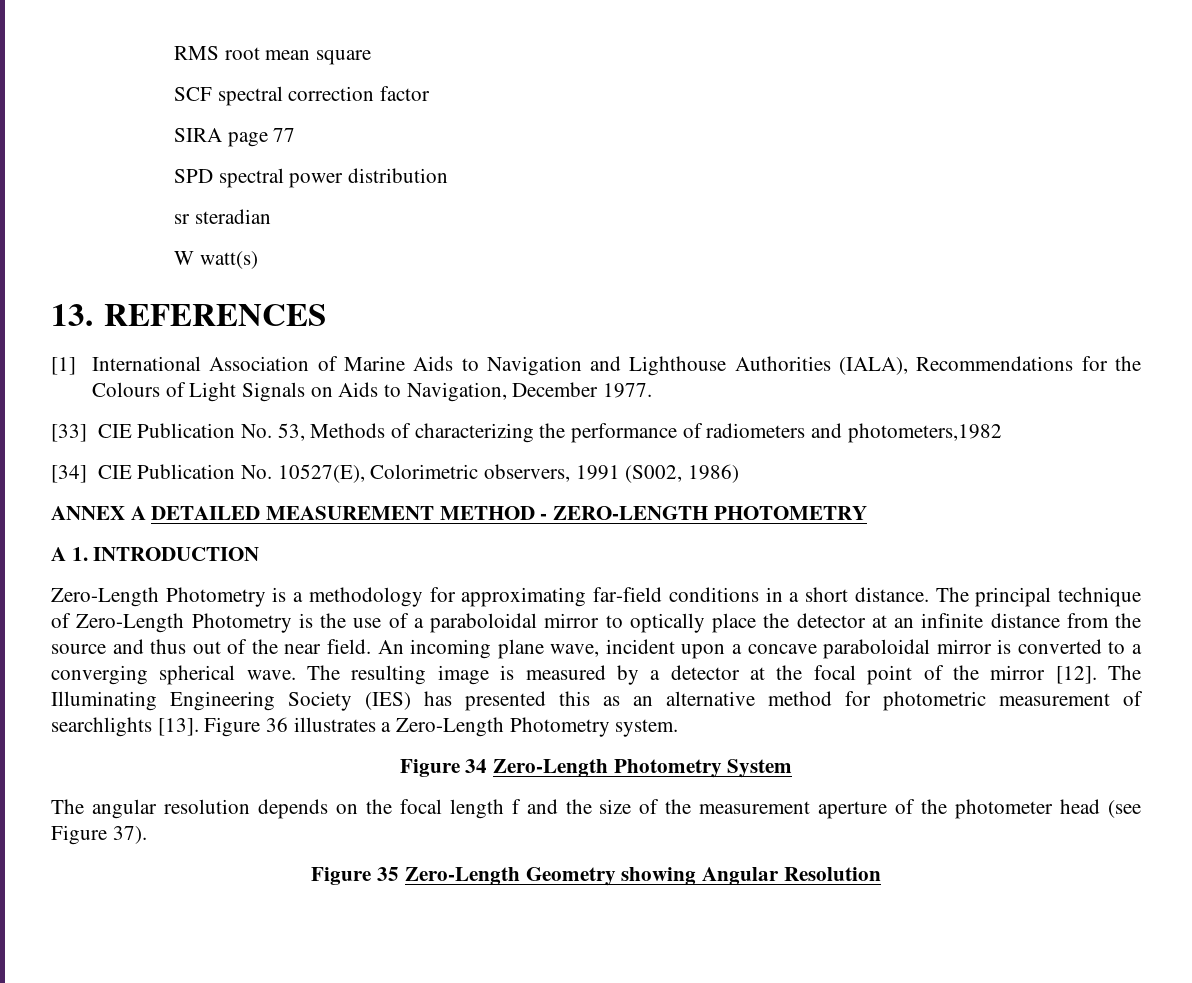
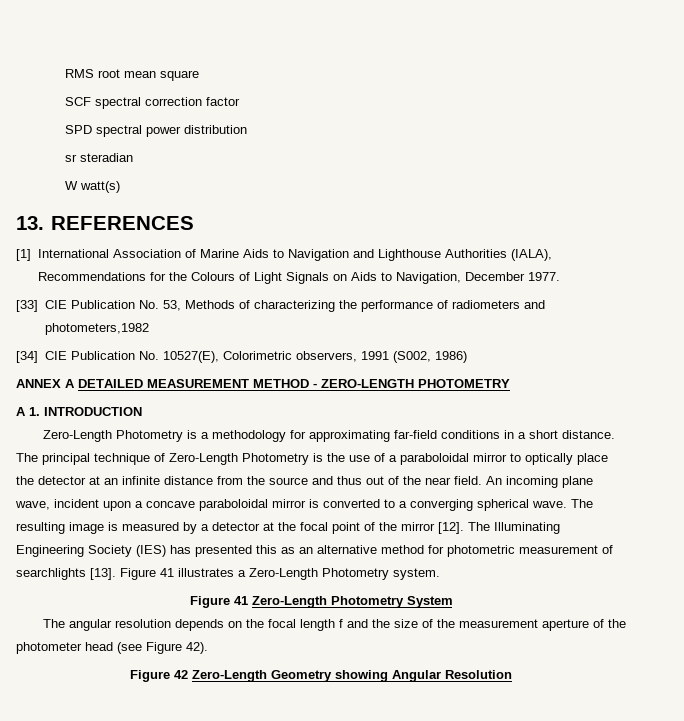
- SIRA page 77
- Figure 36 illustrates a Zero-Length Photometry system.
+ Figure 41 illustrates a Zero-Length Photometry system.
- Figure 34 Zero-Length Photometry System
+ Figure 41 Zero-Length Photometry System
- The angular resolution depends on the focal length f and the size of the measurement aperture of the photometer head (see Figure 37).
- Figure 35 Zero-Length Geometry showing Angular Resolution
+ The angular resolution depends on the focal length f and the size of the measurement aperture of the photometer head (see Figure 42).
+ Figure 42 Zero-Length Geometry showing Angular Resolution

